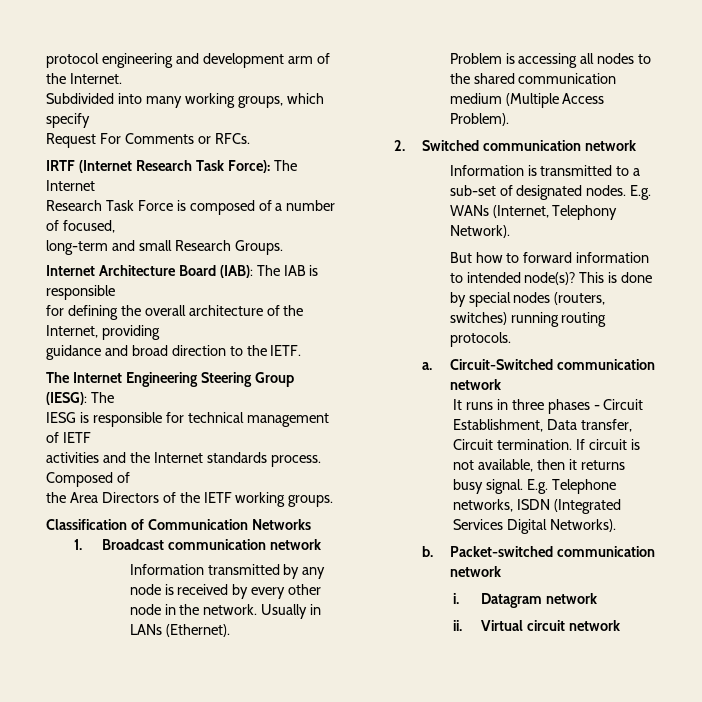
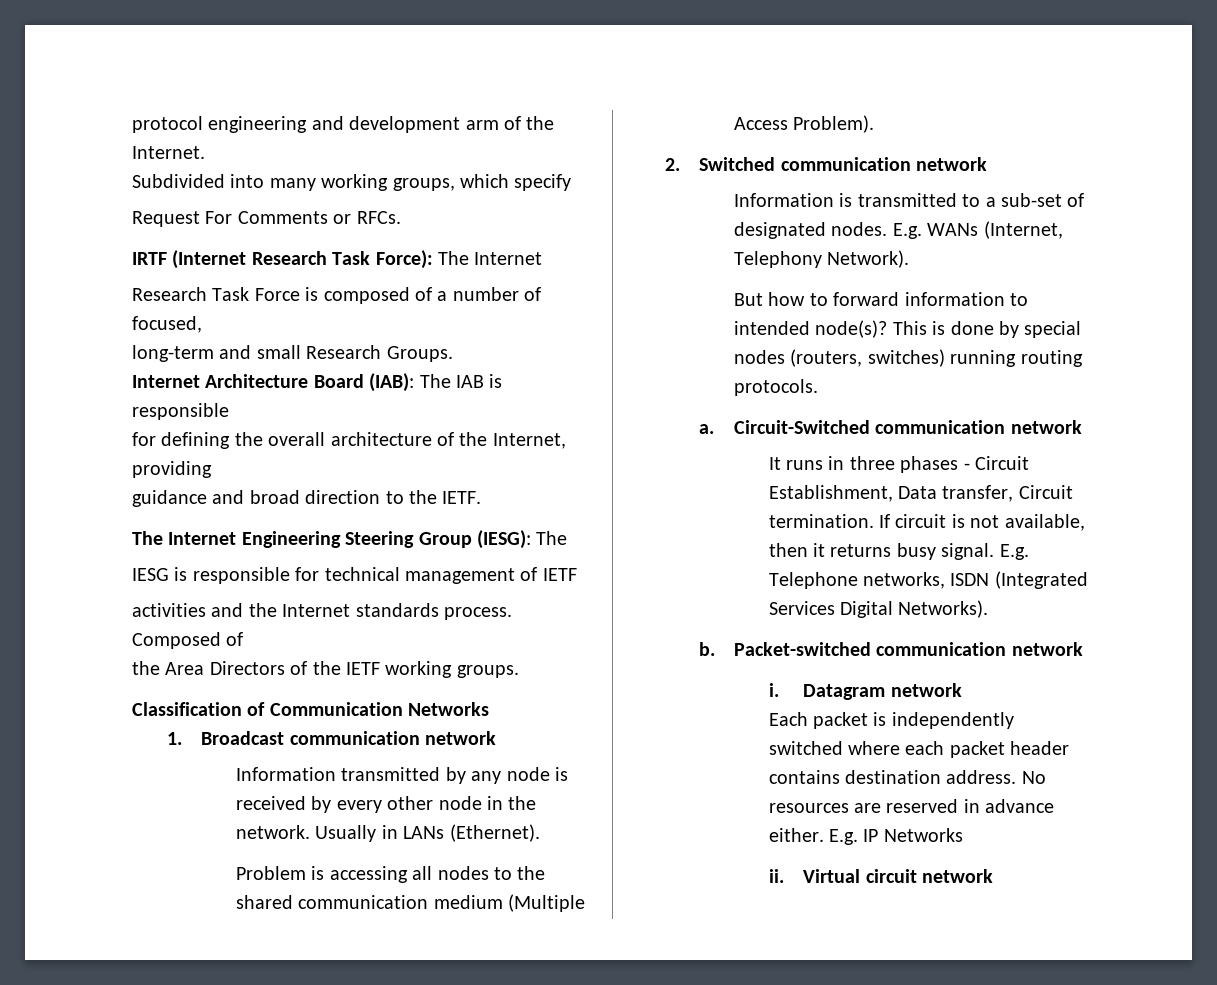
+ Each packet is independently switched where each packet header contains destination address. No resources are reserved in advance either. E.g. IP Networks

